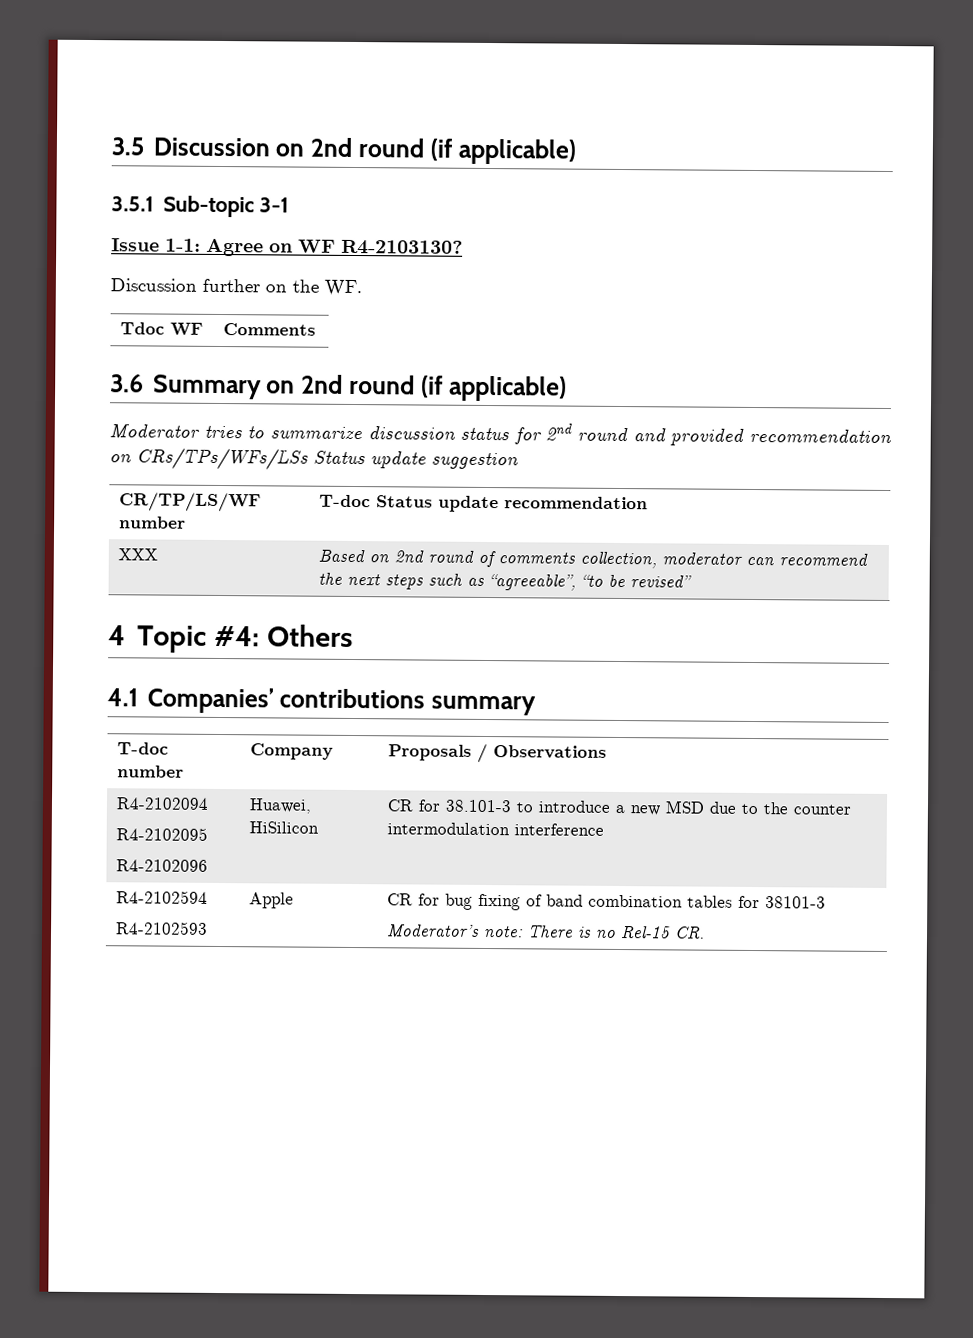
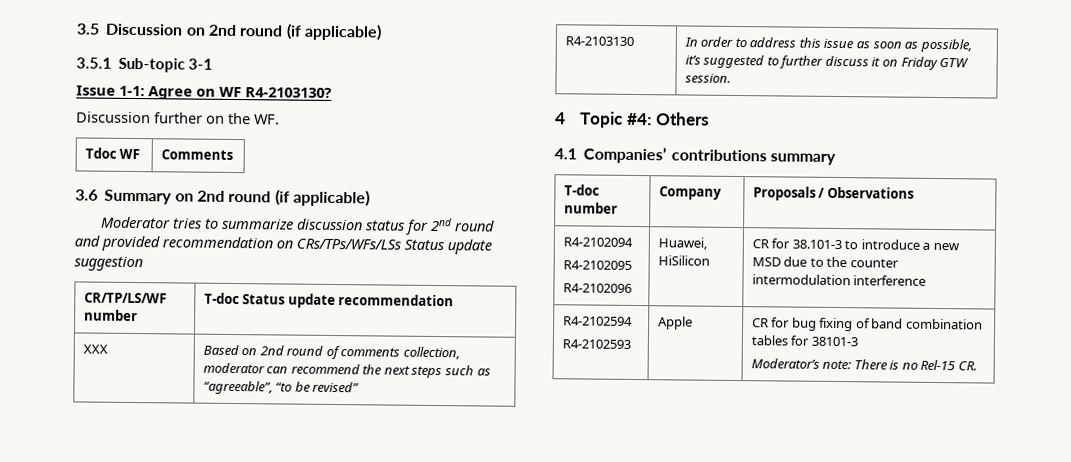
+ R4-2103130 | In order to address this issue as soon as possible, it’s suggested to further discuss it on Friday GTW session.

